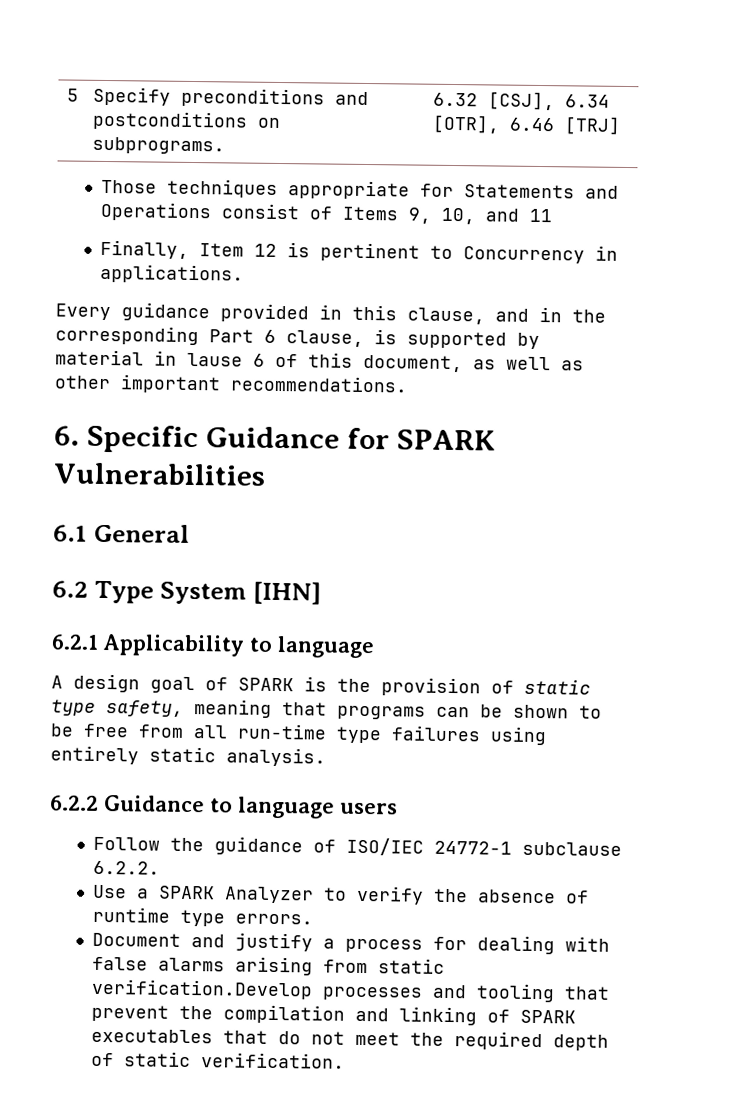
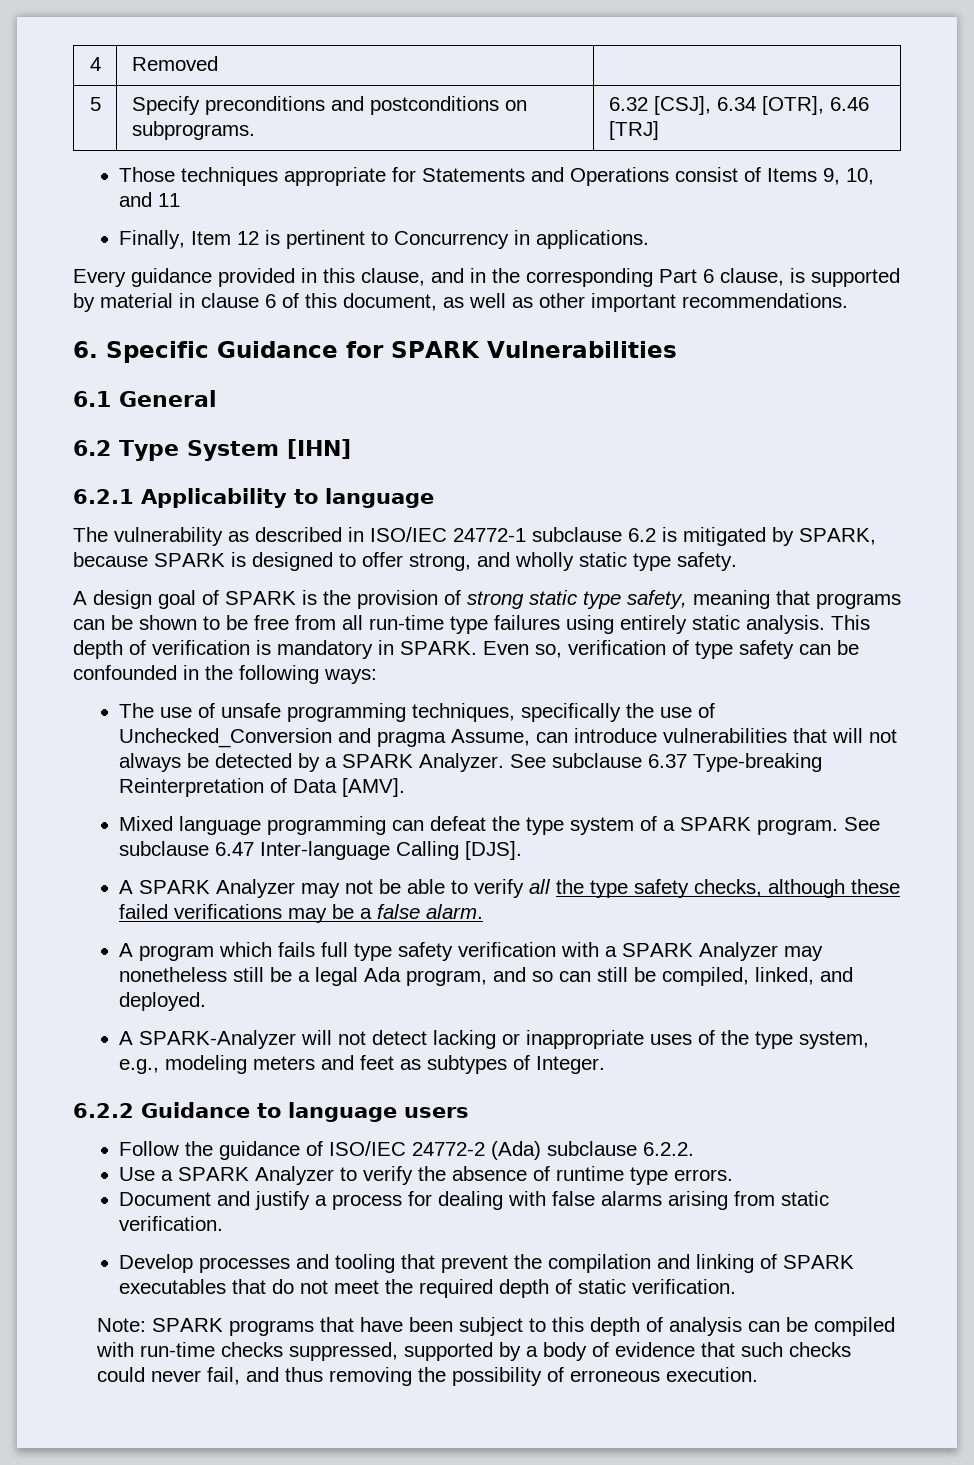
+ 4 | Removed |
- Every guidance provided in this clause, and in the corresponding Part 6 clause, is supported by material in lause 6 of this document, as well as other important recommendations.
+ Every guidance provided in this clause, and in the corresponding Part 6 clause, is supported by material in clause 6 of this document, as well as other important recommendations.
+ The vulnerability as described in ISO/IEC 24772-1 subclause 6.2 is mitigated by SPARK, because SPARK is designed to offer strong, and wholly static type safety.
- A design goal of SPARK is the provision of static type safety, meaning that programs can be shown to be free from all run-time type failures using entirely static analysis.
+ A design goal of SPARK is the provision of strong static type safety, meaning that programs can be shown to be free from all run-time type failures using entirely static analysis. This depth of verification is mandatory in SPARK. Even so, verification of type safety can be confounded in the following ways:
+ The use of unsafe programming techniques, specifically the use of Unchecked_Conversion and pragma Assume, can introduce vulnerabilities that will not always be detected by a SPARK Analyzer. See subclause 6.37 Type-breaking Reinterpretation of Data [AMV].
+ Mixed language programming can defeat the type system of a SPARK program. See subclause 6.47 Inter-language Calling [DJS].
+ A SPARK Analyzer may not be able to verify all the type safety checks, although these failed verifications may be a false alarm.
+ A program which fails full type safety verification with a SPARK Analyzer may nonetheless still be a legal Ada program, and so can still be compiled, linked, and deployed.
+ A SPARK-Analyzer will not detect lacking or inappropriate uses of the type system, e.g., modeling meters and feet as subtypes of Integer.
- Follow the guidance of ISO/IEC 24772-1 subclause 6.2.2.
+ Follow the guidance of ISO/IEC 24772-2 (Ada) subclause 6.2.2.
- Document and justify a process for dealing with false alarms arising from static verification.Develop processes and tooling that prevent the compilation and linking of SPARK executables that do not meet the required depth of static verification.
+ Document and justify a process for dealing with false alarms arising from static verification.
+ Develop processes and tooling that prevent the compilation and linking of SPARK executables that do not meet the required depth of static verification.
+ Note: SPARK programs that have been subject to this depth of analysis can be compiled with run-time checks suppressed, supported by a body of evidence that such checks could never fail, and thus removing the possibility of erroneous execution.

